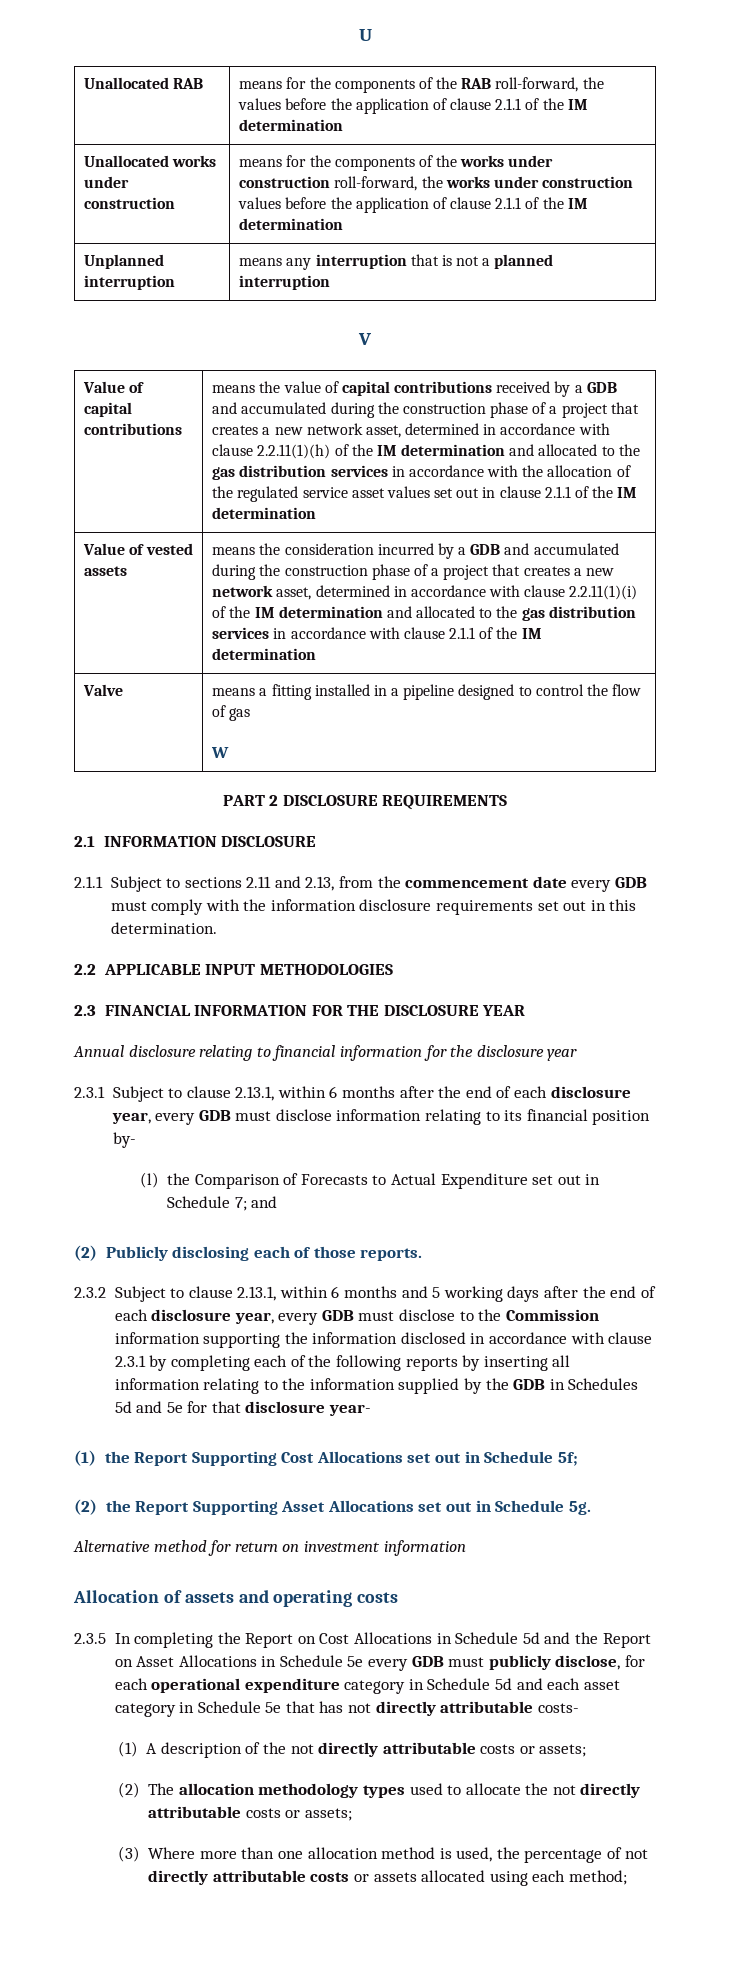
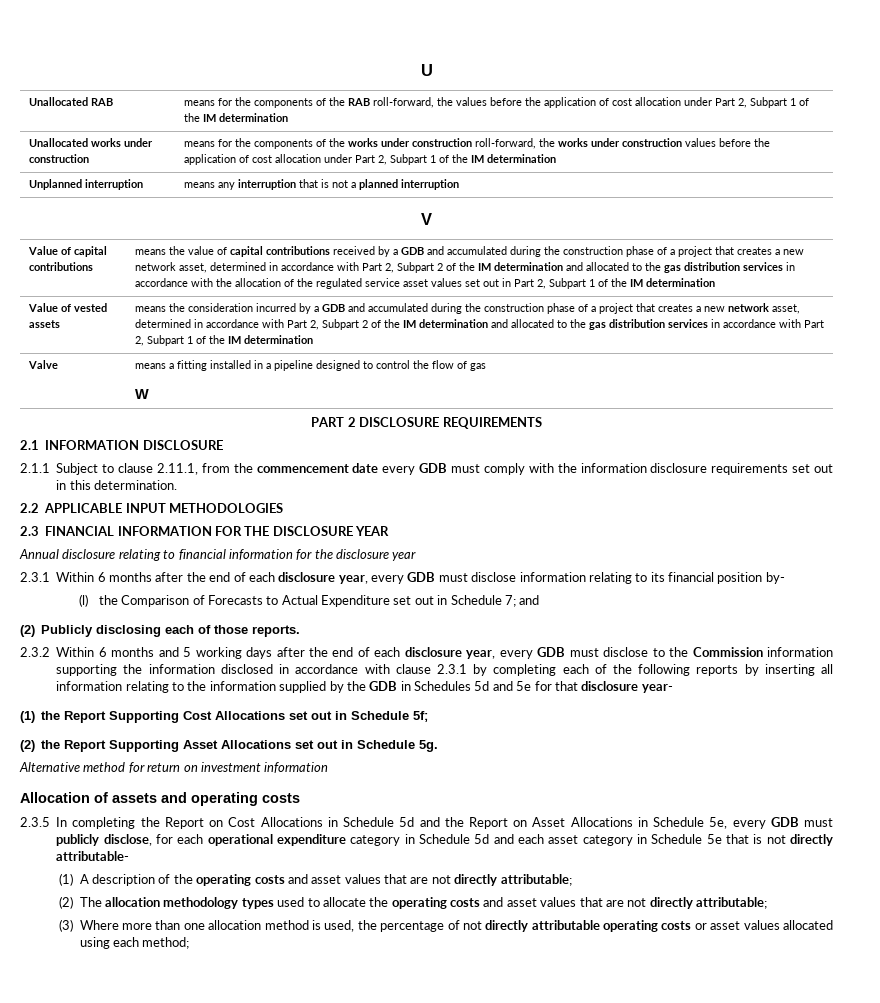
- Unallocated RAB | means for the components of the RAB roll-forward, the values before the application of clause 2.1.1 of the IM determination
+ Unallocated RAB | means for the components of the RAB roll-forward, the values before the application of cost allocation under Part 2, Subpart 1 of the IM determination
- Unallocated works under construction | means for the components of the works under construction roll-forward, the works under construction values before the application of clause 2.1.1 of the IM determination
+ Unallocated works under construction | means for the components of the works under construction roll-forward, the works under construction values before the application of cost allocation under Part 2, Subpart 1 of the IM determination
- means the value of capital contributions received by a GDB and accumulated during the construction phase of a project that creates a new network asset, determined in accordance with clause 2.2.11(1)(h) of the IM determination and allocated to the gas distribution services in accordance with the allocation of the regulated service asset values set out in clause 2.1.1 of the IM determination
+ means the value of capital contributions received by a GDB and accumulated during the construction phase of a project that creates a new network asset, determined in accordance with Part 2, Subpart 2 of the IM determination and allocated to the gas distribution services in accordance with the allocation of the regulated service asset values set out in Part 2, Subpart 1 of the IM determination
- means the consideration incurred by a GDB and accumulated during the construction phase of a project that creates a new network asset, determined in accordance with clause 2.2.11(1)(i) of the IM determination and allocated to the gas distribution services in accordance with clause 2.1.1 of the IM determination
+ means the consideration incurred by a GDB and accumulated during the construction phase of a project that creates a new network asset, determined in accordance with Part 2, Subpart 2 of the IM determination and allocated to the gas distribution services in accordance with Part 2, Subpart 1 of the IM determination
- 2.1.1 Subject to sections 2.11 and 2.13, from the commencement date every GDB must comply with the information disclosure requirements set out in this determination.
+ 2.1.1 Subject to clause 2.11.1, from the commencement date every GDB must comply with the information disclosure requirements set out in this determination.
- 2.3.1 Subject to clause 2.13.1, within 6 months after the end of each disclosure year, every GDB must disclose information relating to its financial position by-
+ 2.3.1 Within 6 months after the end of each disclosure year, every GDB must disclose information relating to its financial position by-
- 2.3.2 Subject to clause 2.13.1, within 6 months and 5 working days after the end of each disclosure year, every GDB must disclose to the Commission information supporting the information disclosed in accordance with clause 2.3.1 by completing each of the following reports by inserting all information relating to the information supplied by the GDB in Schedules 5d and 5e for that disclosure year-
+ 2.3.2 Within 6 months and 5 working days after the end of each disclosure year, every GDB must disclose to the Commission information supporting the information disclosed in accordance with clause 2.3.1 by completing each of the following reports by inserting all information relating to the information supplied by the GDB in Schedules 5d and 5e for that disclosure year-
- 2.3.5 In completing the Report on Cost Allocations in Schedule 5d and the Report on Asset Allocations in Schedule 5e every GDB must publicly disclose, for each operational expenditure category in Schedule 5d and each asset category in Schedule 5e that has not directly attributable costs-
+ 2.3.5 In completing the Report on Cost Allocations in Schedule 5d and the Report on Asset Allocations in Schedule 5e, every GDB must publicly disclose, for each operational expenditure category in Schedule 5d and each asset category in Schedule 5e that is not directly attributable-
- (1) A description of the not directly attributable costs or assets;
+ (1) A description of the operating costs and asset values that are not directly attributable;
- (2) The allocation methodology types used to allocate the not directly attributable costs or assets;
+ (2) The allocation methodology types used to allocate the operating costs and asset values that are not directly attributable;
- (3) Where more than one allocation method is used, the percentage of not directly attributable costs or assets allocated using each method;
+ (3) Where more than one allocation method is used, the percentage of not directly attributable operating costs or asset values allocated using each method;

